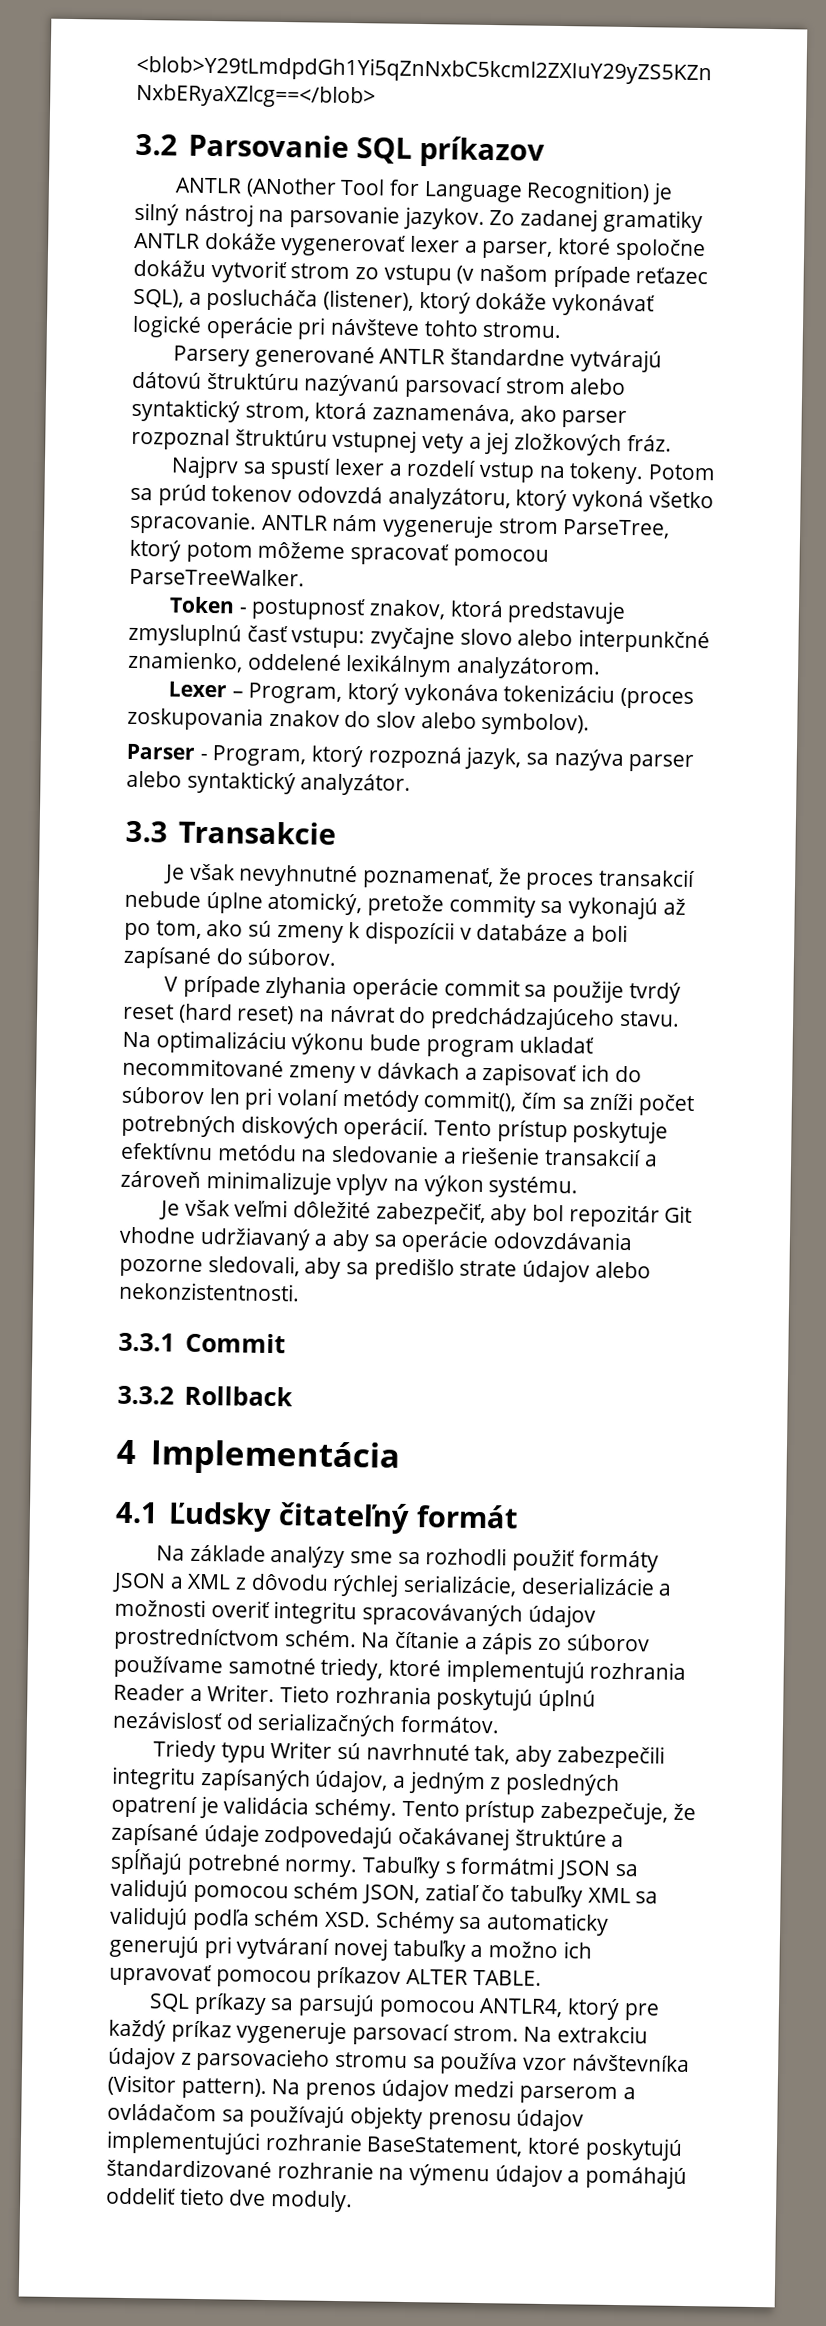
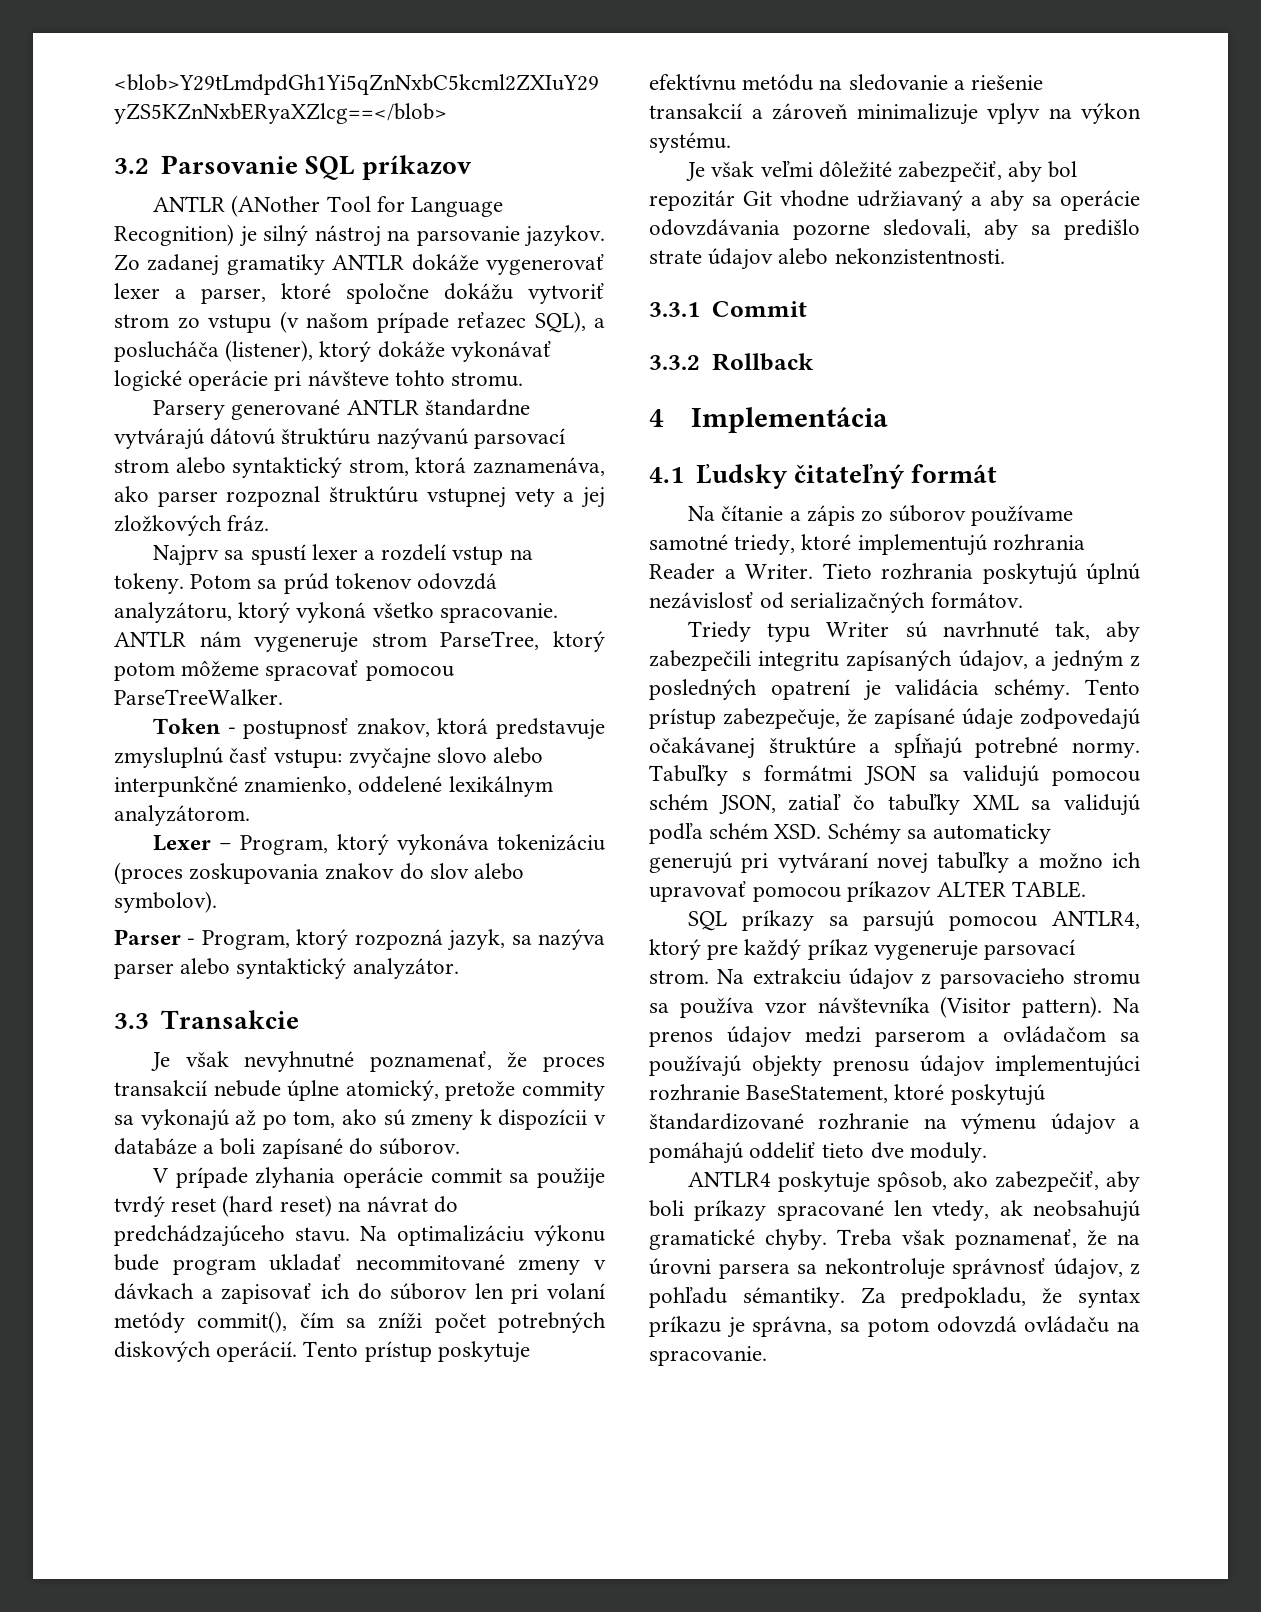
- Na základe analýzy sme sa rozhodli použiť formáty JSON a XML z dôvodu rýchlej serializácie, deserializácie a možnosti overiť integritu spracovávaných údajov prostredníctvom schém. Na čítanie a zápis zo súborov používame samotné triedy, ktoré implementujú rozhrania Reader a Writer.
+ Na čítanie a zápis zo súborov používame samotné triedy, ktoré implementujú rozhrania Reader a Writer.
+ ANTLR4 poskytuje spôsob, ako zabezpečiť, aby boli príkazy spracované len vtedy, ak neobsahujú gramatické chyby. Treba však poznamenať, že na úrovni parsera sa nekontroluje správnosť údajov, z pohľadu sémantiky. Za predpokladu, že syntax príkazu je správna, sa potom odovzdá ovládaču na spracovanie.

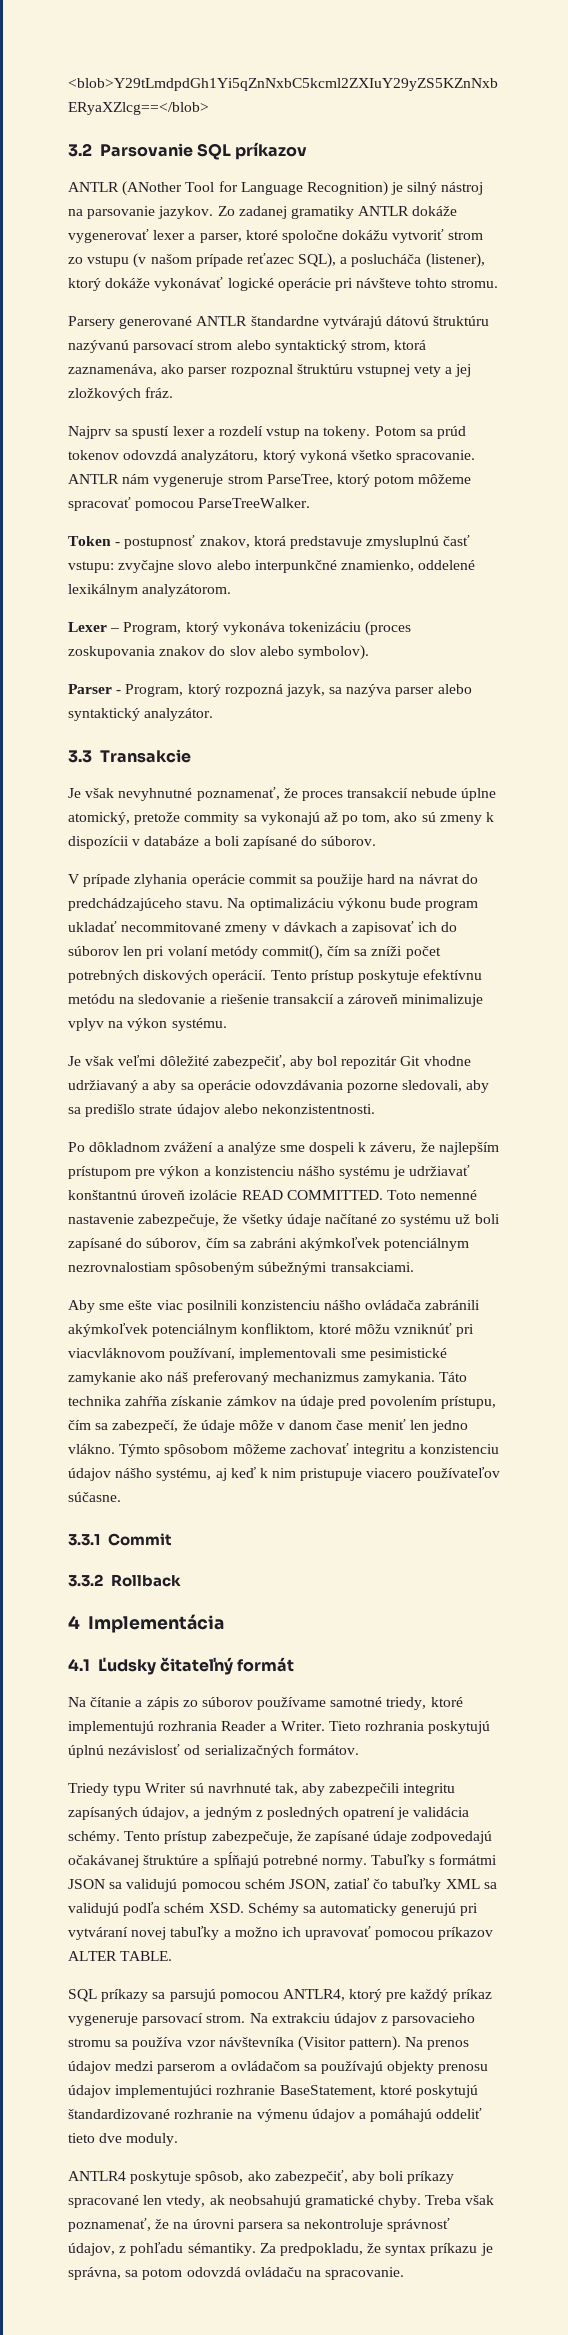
- V prípade zlyhania operácie commit sa použije tvrdý reset (hard reset) na návrat do predchádzajúceho stavu.
+ V prípade zlyhania operácie commit sa použije hard na návrat do predchádzajúceho stavu.
+ Po dôkladnom zvážení a analýze sme dospeli k záveru, že najlepším prístupom pre výkon a konzistenciu nášho systému je udržiavať konštantnú úroveň izolácie READ COMMITTED. Toto nemenné nastavenie zabezpečuje, že všetky údaje načítané zo systému už boli zapísané do súborov, čím sa zabráni akýmkoľvek potenciálnym nezrovnalostiam spôsobeným súbežnými transakciami.
+ Aby sme ešte viac posilnili konzistenciu nášho ovládača zabránili akýmkoľvek potenciálnym konfliktom, ktoré môžu vzniknúť pri viacvláknovom používaní, implementovali sme pesimistické zamykanie ako náš preferovaný mechanizmus zamykania. Táto technika zahŕňa získanie zámkov na údaje pred povolením prístupu, čím sa zabezpečí, že údaje môže v danom čase meniť len jedno vlákno. Týmto spôsobom môžeme zachovať integritu a konzistenciu údajov nášho systému, aj keď k nim pristupuje viacero používateľov súčasne.

